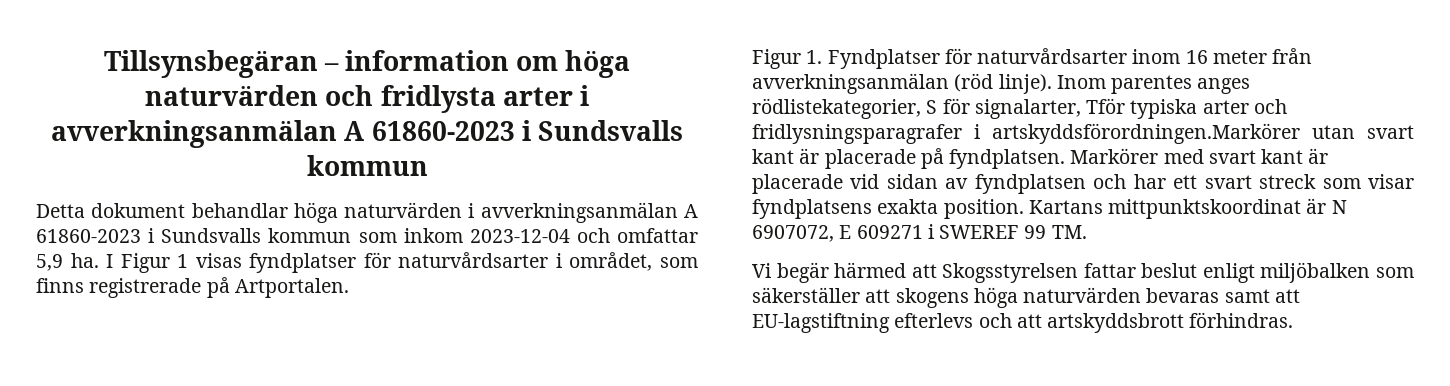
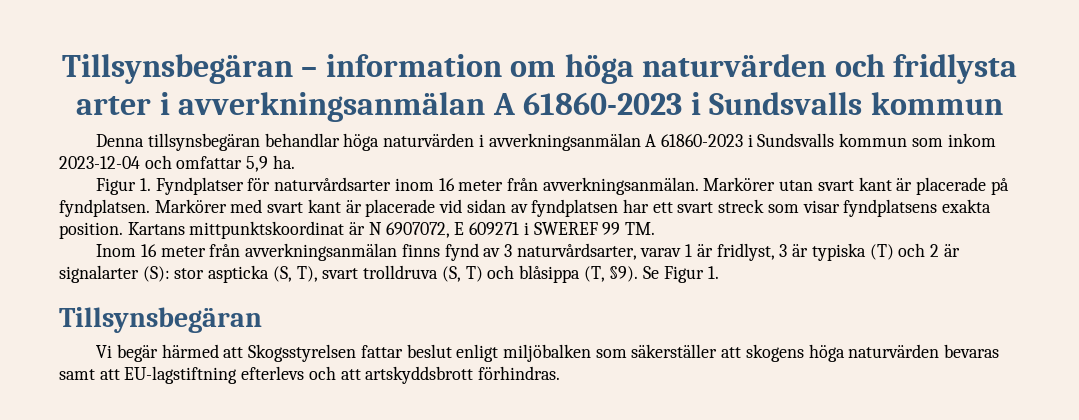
- Detta dokument behandlar höga naturvärden i avverkningsanmälan A 61860-2023 i Sundsvalls kommun som inkom 2023-12-04 och omfattar 5,9 ha. I Figur 1 visas fyndplatser för naturvårdsarter i området, som finns registrerade på Artportalen.
+ Denna tillsynsbegäran behandlar höga naturvärden i avverkningsanmälan A 61860-2023 i Sundsvalls kommun som inkom 2023-12-04 och omfattar 5,9 ha.
- Figur 1. Fyndplatser för naturvårdsarter inom 16 meter från avverkningsanmälan (röd linje). Inom parentes anges rödlistekategorier, S för signalarter, Tför typiska arter och fridlysningsparagrafer i artskyddsförordningen.Markörer utan svart kant är placerade på fyndplatsen.
+ Figur 1. Fyndplatser för naturvårdsarter inom 16 meter från avverkningsanmälan. Markörer utan svart kant är placerade på fyndplatsen.
- Markörer med svart kant är placerade vid sidan av fyndplatsen och har ett svart streck som visar fyndplatsens exakta position.
+ Markörer med svart kant är placerade vid sidan av fyndplatsen har ett svart streck som visar fyndplatsens exakta position.
+ Inom 16 meter från avverkningsanmälan finns fynd av 3 naturvårdsarter, varav 1 är fridlyst, 3 är typiska (T) och 2 är signalarter (S): stor aspticka (S, T), svart trolldruva (S, T) och blåsippa (T, §9). Se Figur 1.
+ Tillsynsbegäran

